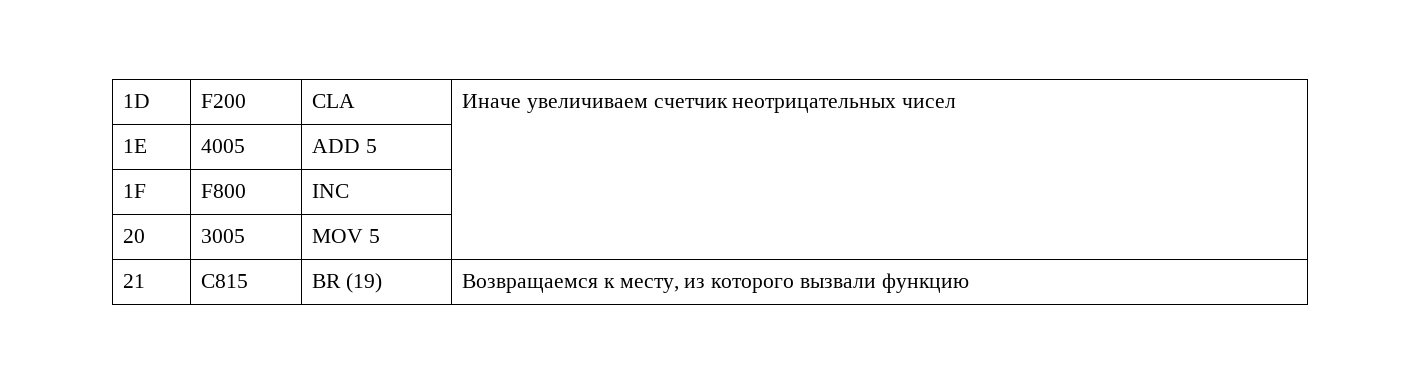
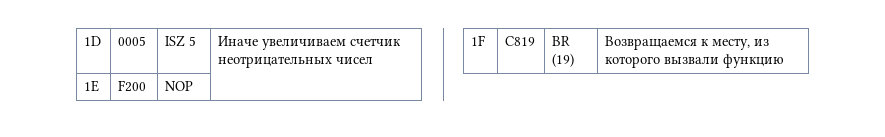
- 1D | F200 | CLA | Иначе увеличиваем счетчик неотрицательных чисел
+ 1D | 0005 | ISZ 5 | Иначе увеличиваем счетчик неотрицательных чисел
- 1E | 4005 | ADD 5 |
- 1F | F800 | INC |
- 20 | 3005 | MOV 5 |
- 21 | C815 | BR (19) | Возвращаемся к месту, из которого вызвали функцию
+ 1E | F200 | NOP |
+ 1F | C819 | BR (19) | Возвращаемся к месту, из которого вызвали функцию

